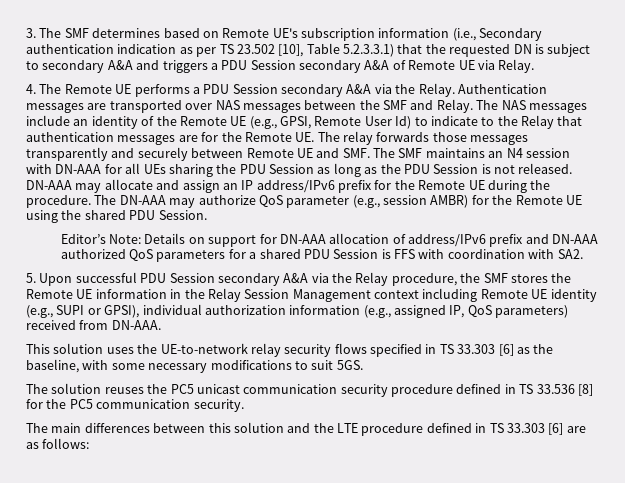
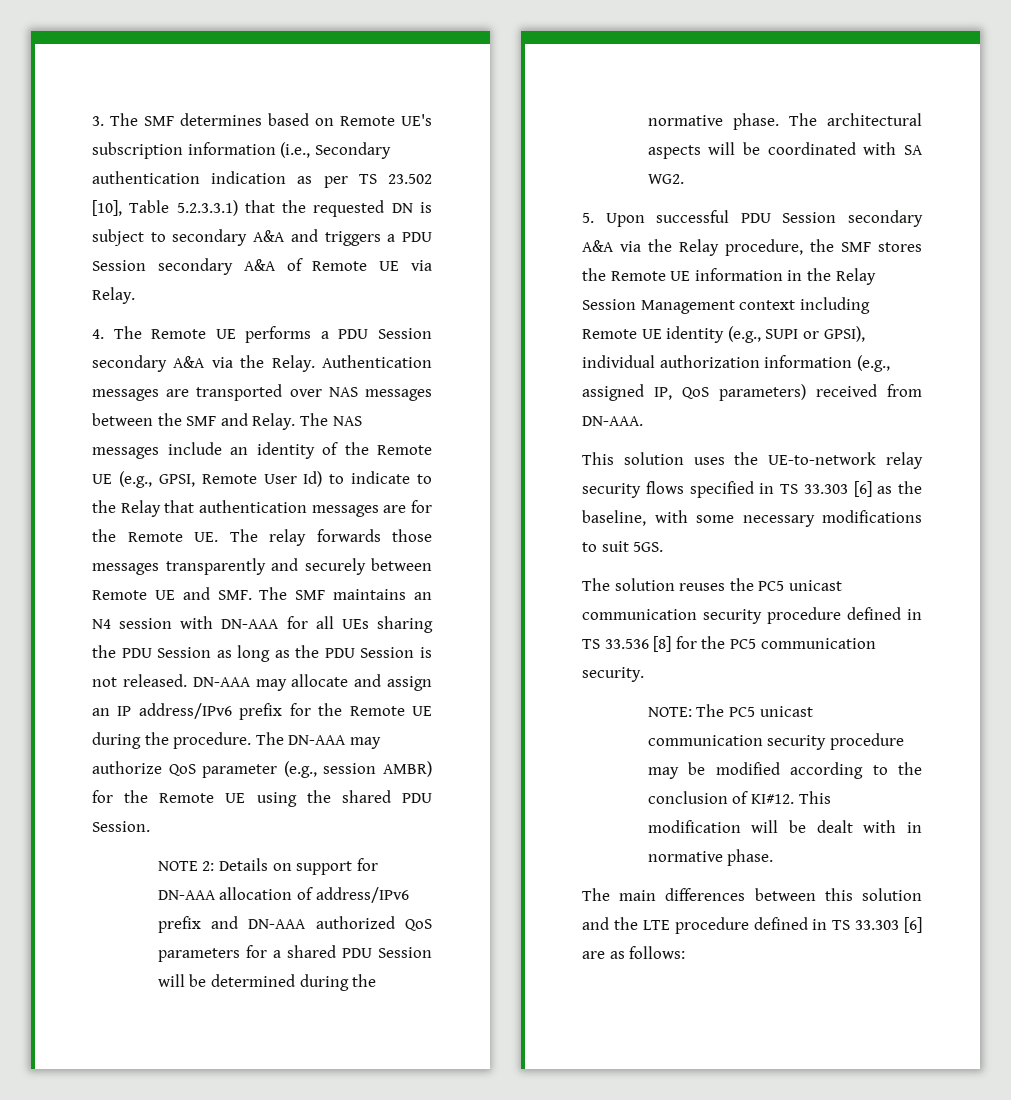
- Editor’s Note: Details on support for DN-AAA allocation of address/IPv6 prefix and DN-AAA authorized QoS parameters for a shared PDU Session is FFS with coordination with SA2.
+ NOTE 2: Details on support for DN-AAA allocation of address/IPv6 prefix and DN-AAA authorized QoS parameters for a shared PDU Session will be determined during the normative phase. The architectural aspects will be coordinated with SA WG2.
+ NOTE: The PC5 unicast communication security procedure may be modified according to the conclusion of KI#12. This modification will be dealt with in normative phase.

